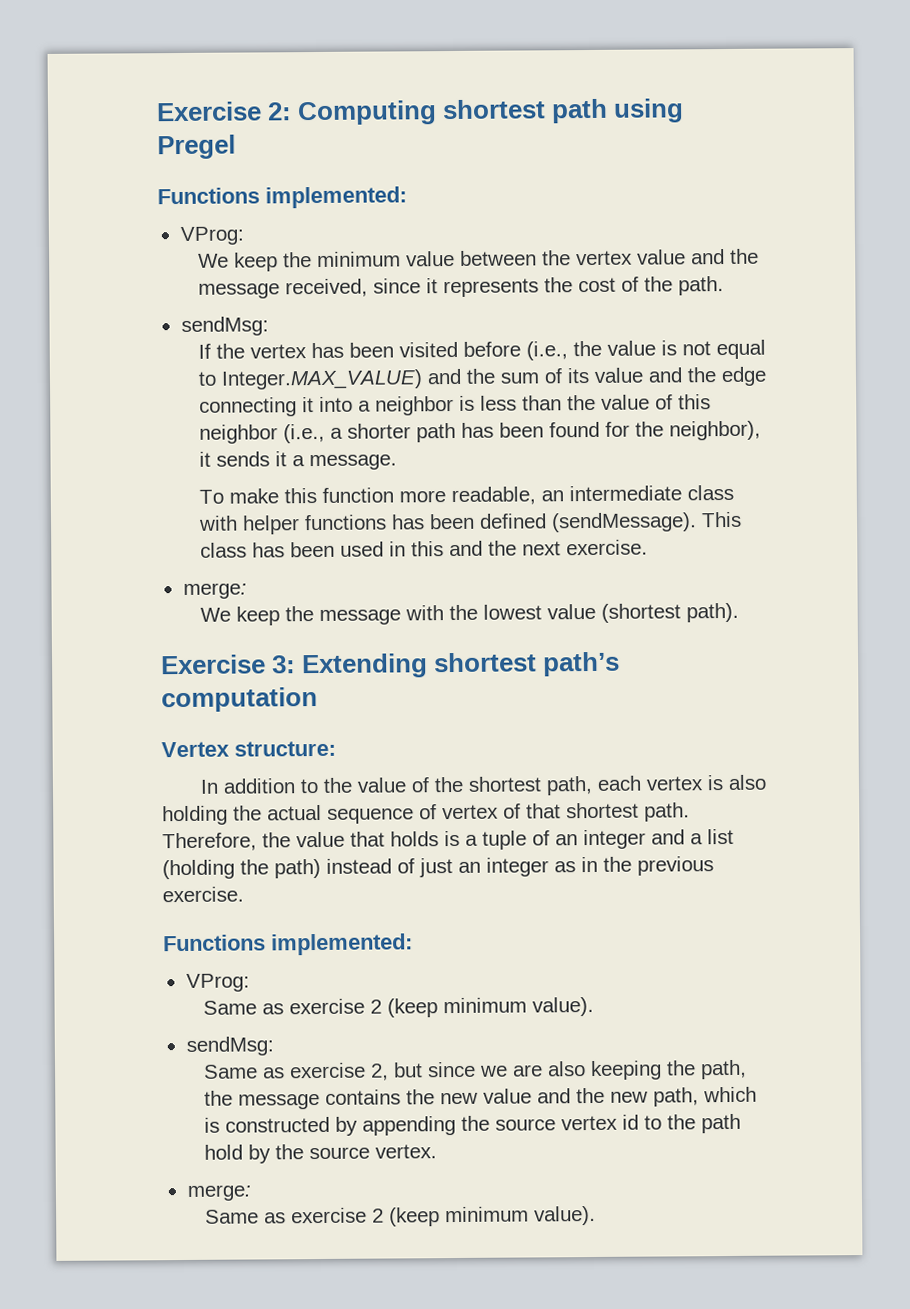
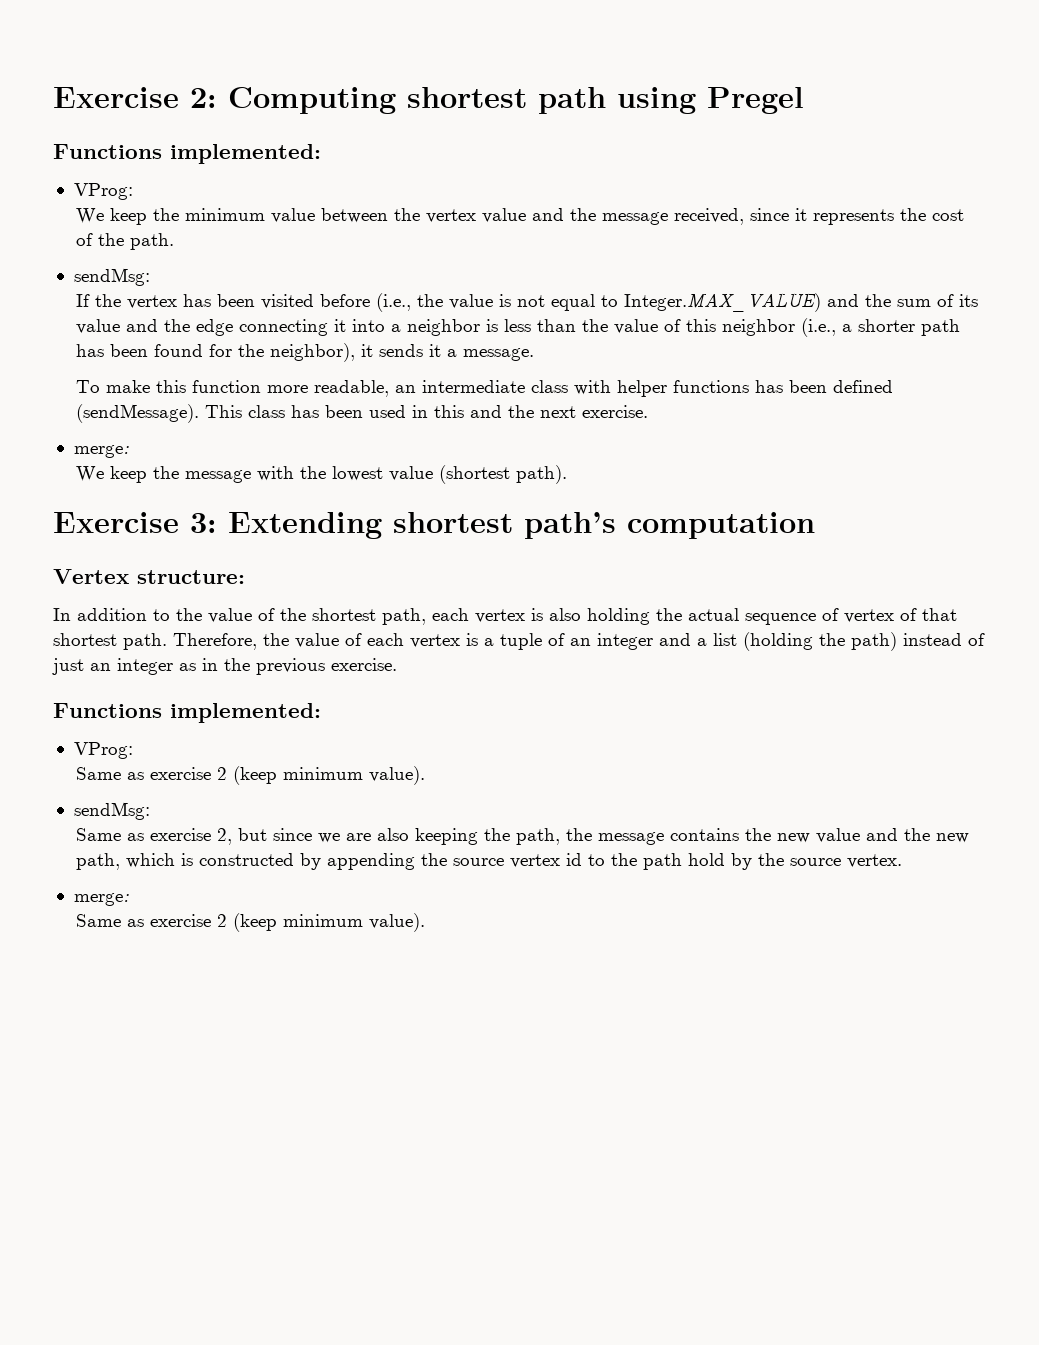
- Therefore, the value that holds is a tuple of an integer and a list (holding the path) instead of just an integer as in the previous exercise.
+ Therefore, the value of each vertex is a tuple of an integer and a list (holding the path) instead of just an integer as in the previous exercise.

